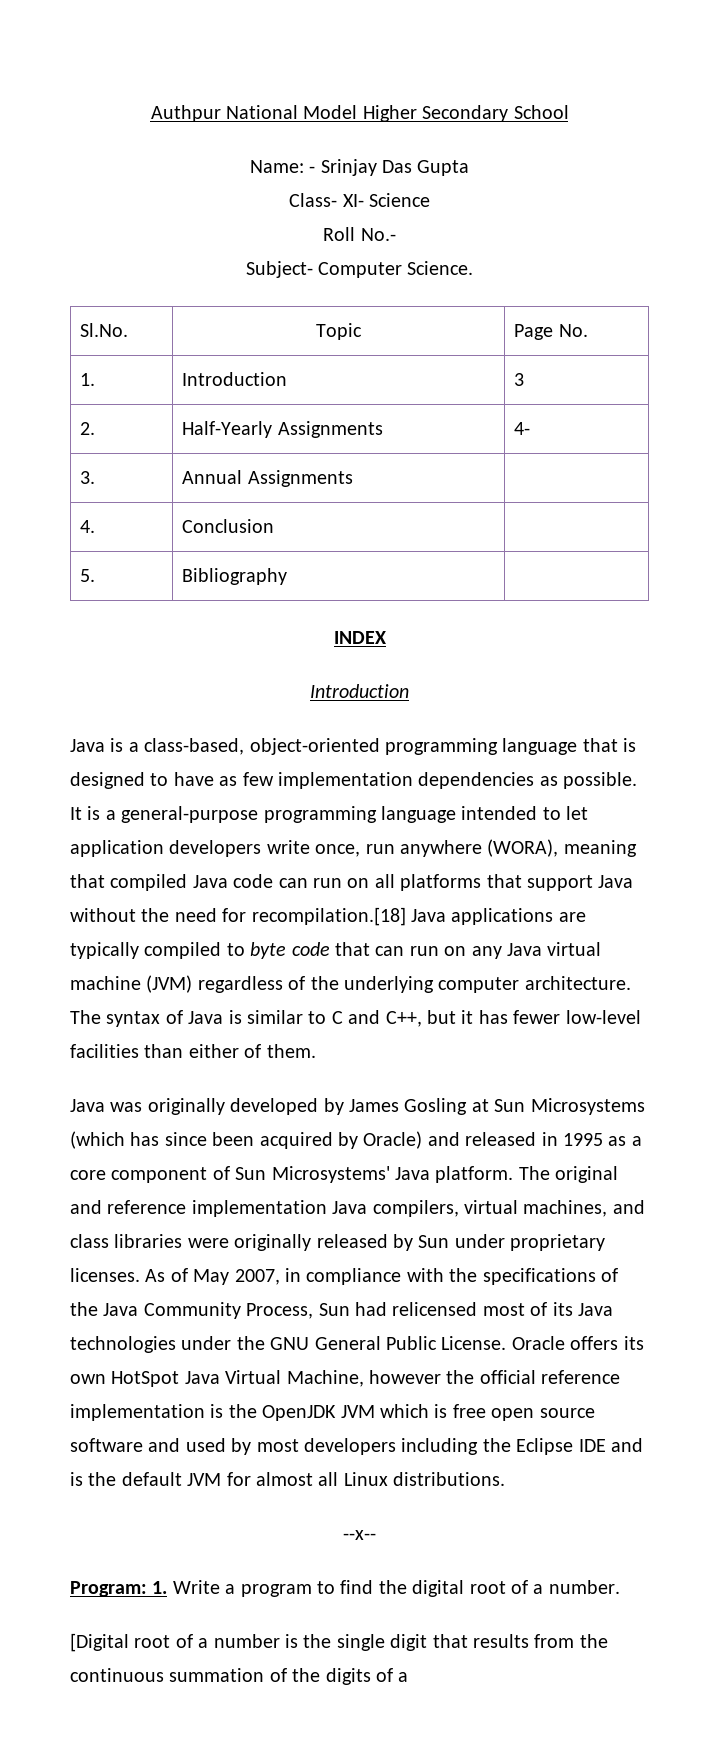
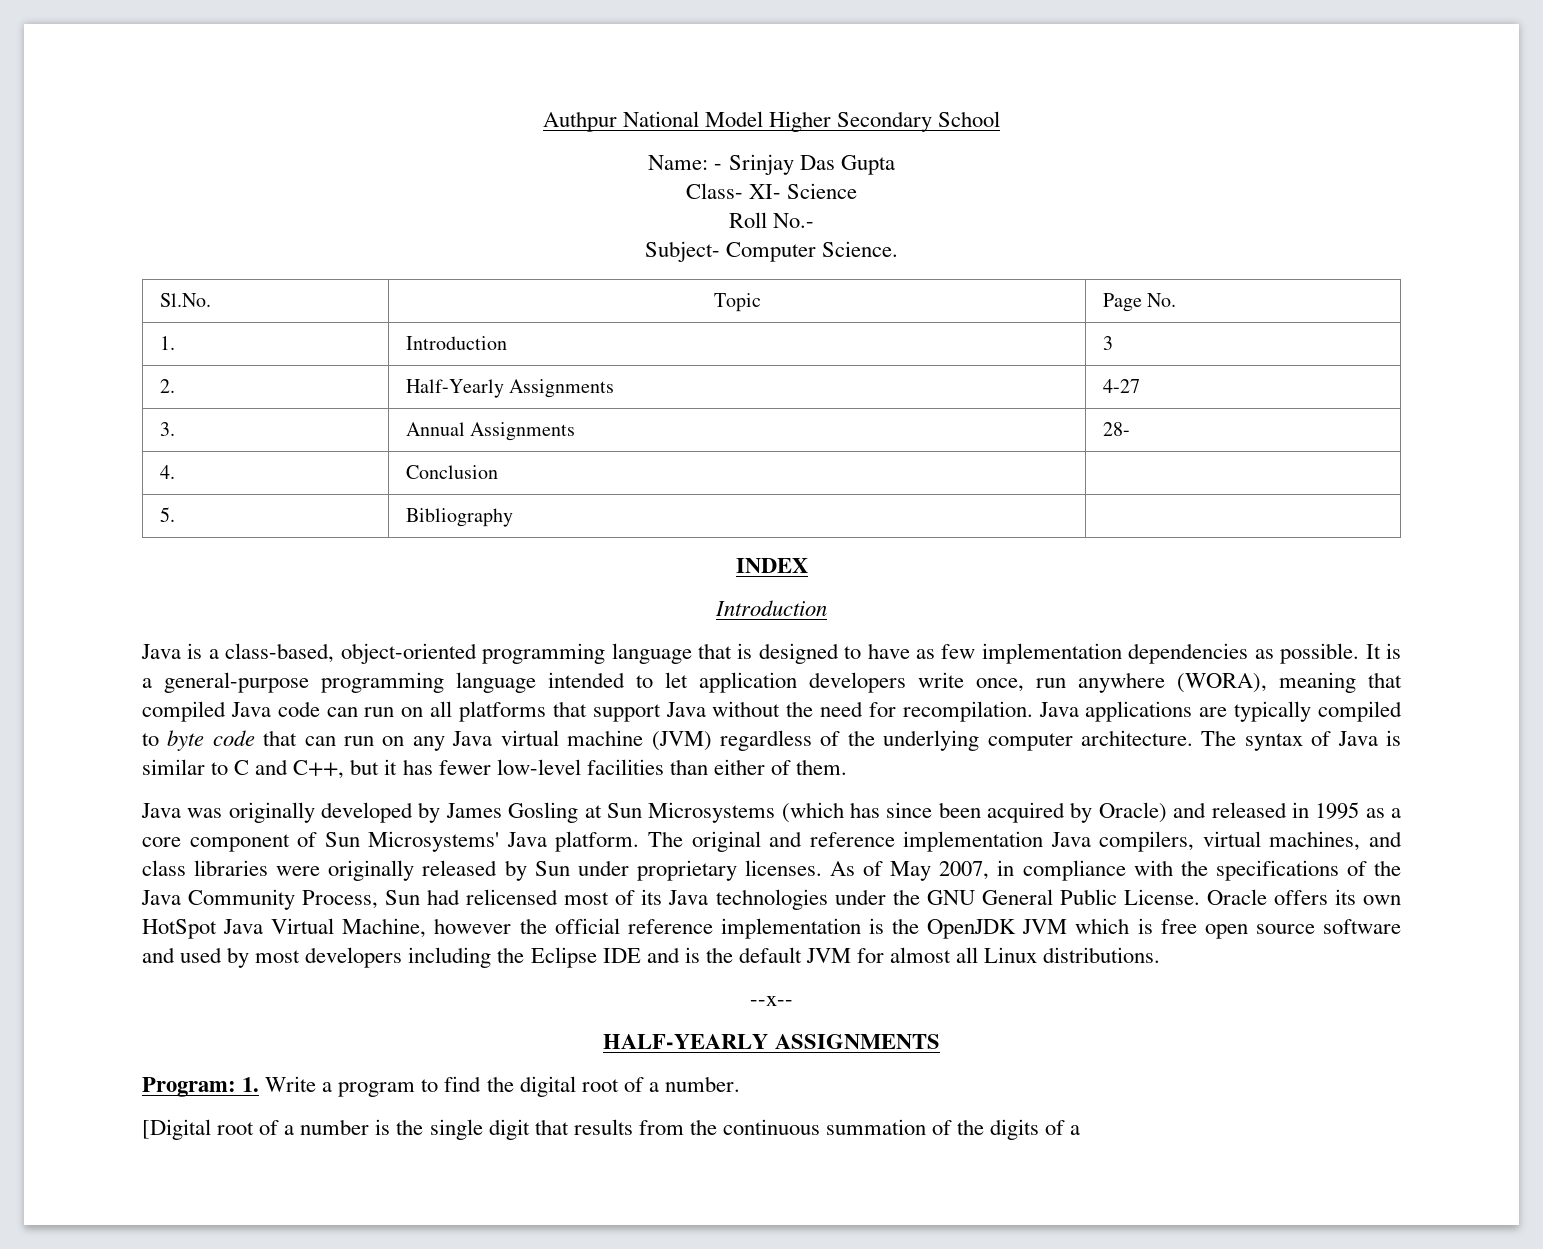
- 2. | Half-Yearly Assignments | 4-
+ 2. | Half-Yearly Assignments | 4-27
- 3. | Annual Assignments |
+ 3. | Annual Assignments | 28-
- It is a general-purpose programming language intended to let application developers write once, run anywhere (WORA), meaning that compiled Java code can run on all platforms that support Java without the need for recompilation.[18] Java applications are typically compiled to byte code that can run on any Java virtual machine (JVM) regardless of the underlying computer architecture.
+ It is a general-purpose programming language intended to let application developers write once, run anywhere (WORA), meaning that compiled Java code can run on all platforms that support Java without the need for recompilation. Java applications are typically compiled to byte code that can run on any Java virtual machine (JVM) regardless of the underlying computer architecture.
+ HALF-YEARLY ASSIGNMENTS

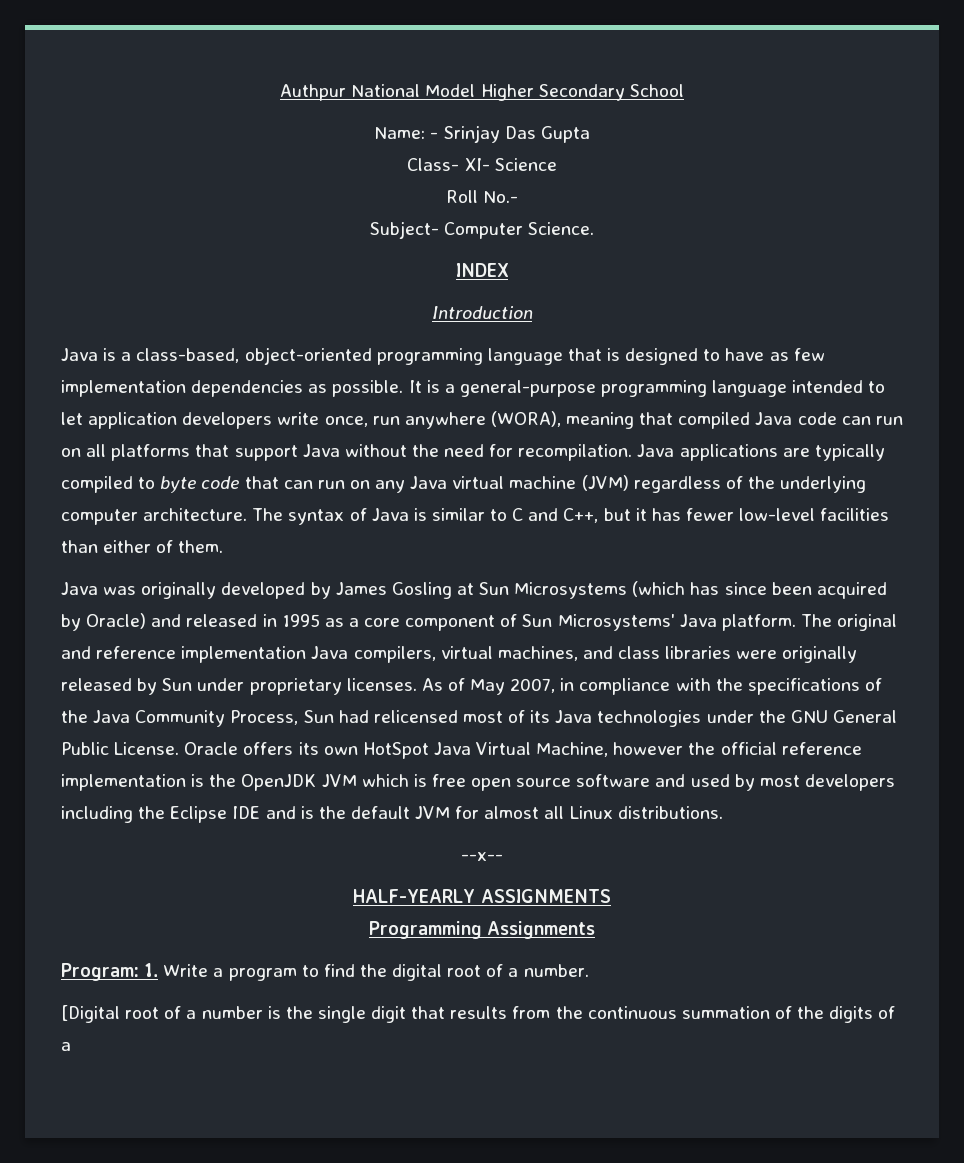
- Sl.No. | Topic | Page No.
- 1. | Introduction | 3
- 2. | Half-Yearly Assignments | 4-27
- 3. | Annual Assignments | 28-
- 4. | Conclusion |
- 5. | Bibliography |
+ Programming Assignments

